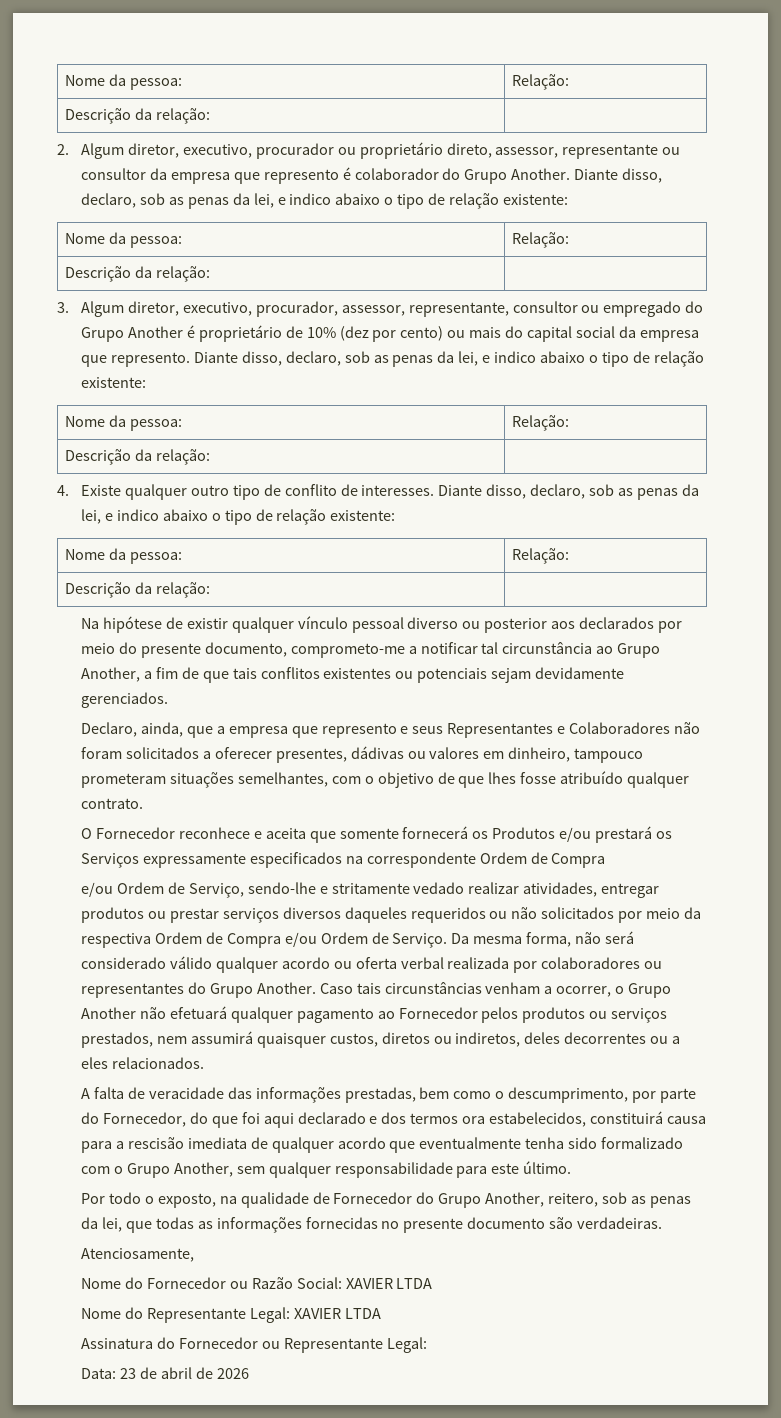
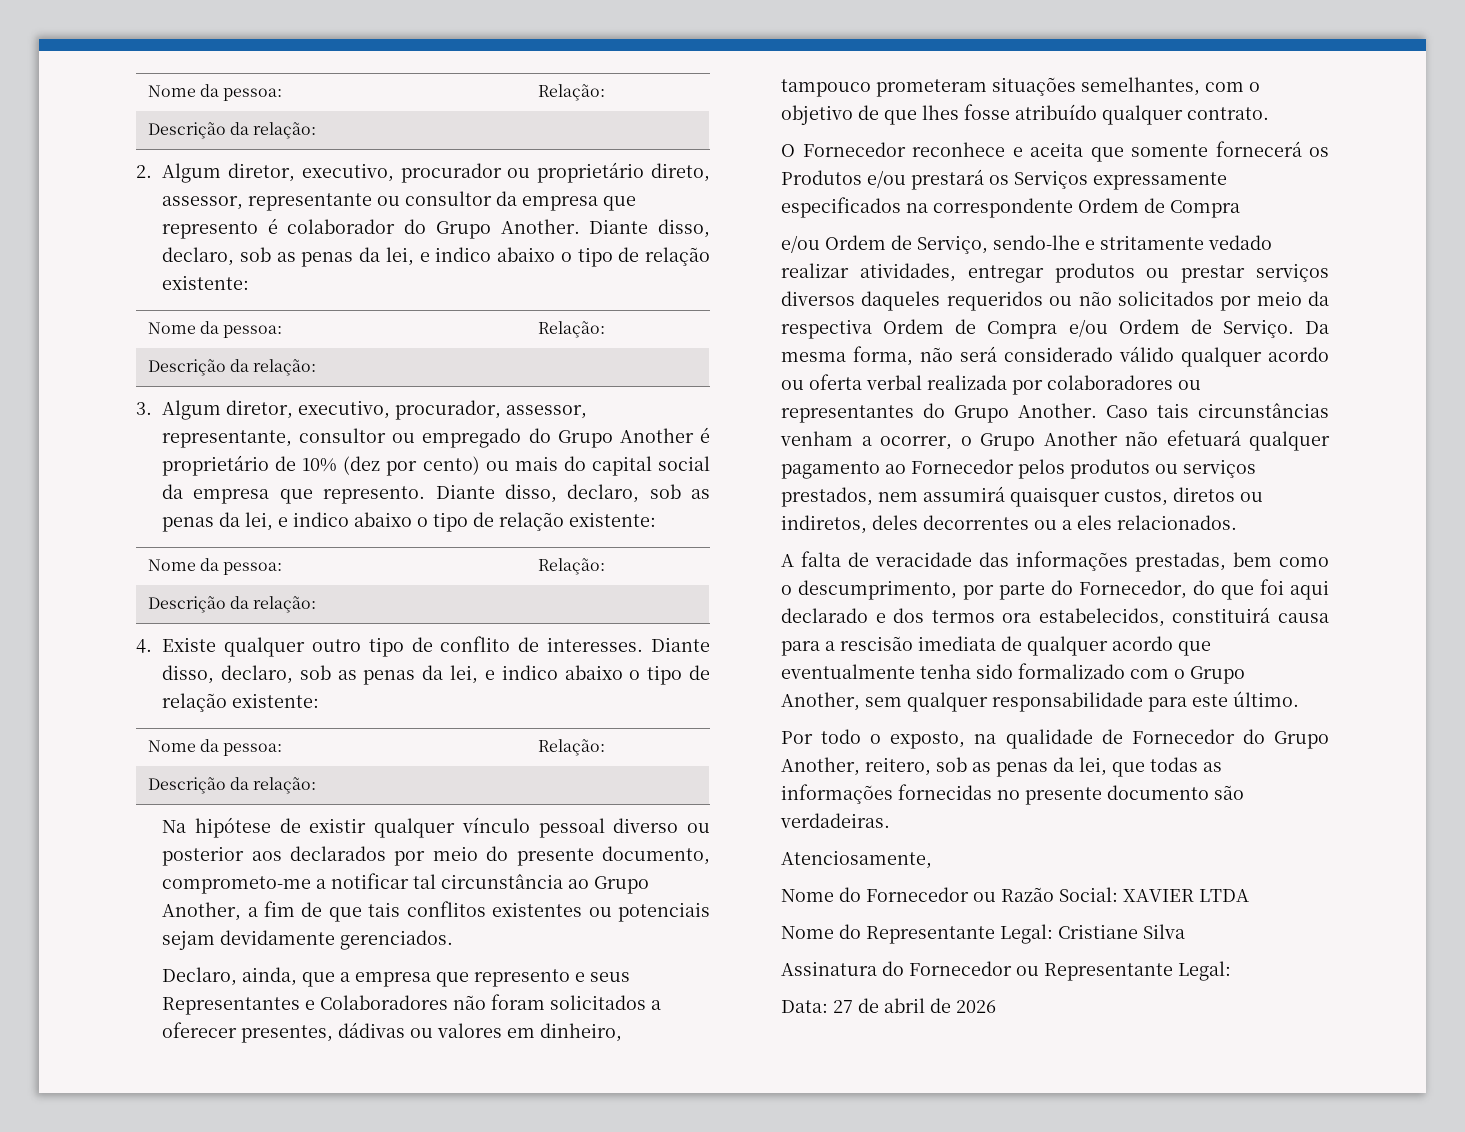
- Nome do Representante Legal: XAVIER LTDA
+ Nome do Representante Legal: Cristiane Silva
- Data: 23 de abril de 2026
+ Data: 27 de abril de 2026

